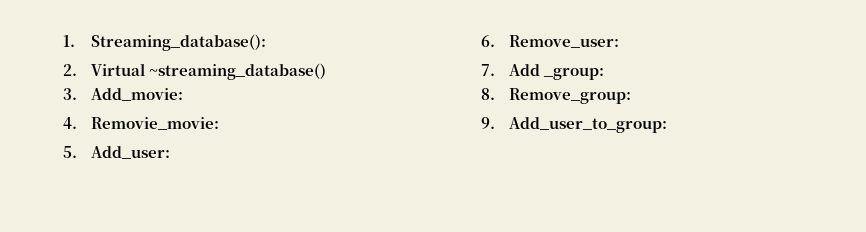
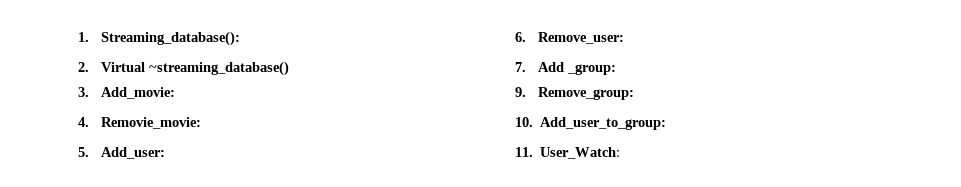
- 8. Remove_group:
+ 9. Remove_group:
- 9. Add_user_to_group:
+ 10. Add_user_to_group:
+ 11. User_Watch:

